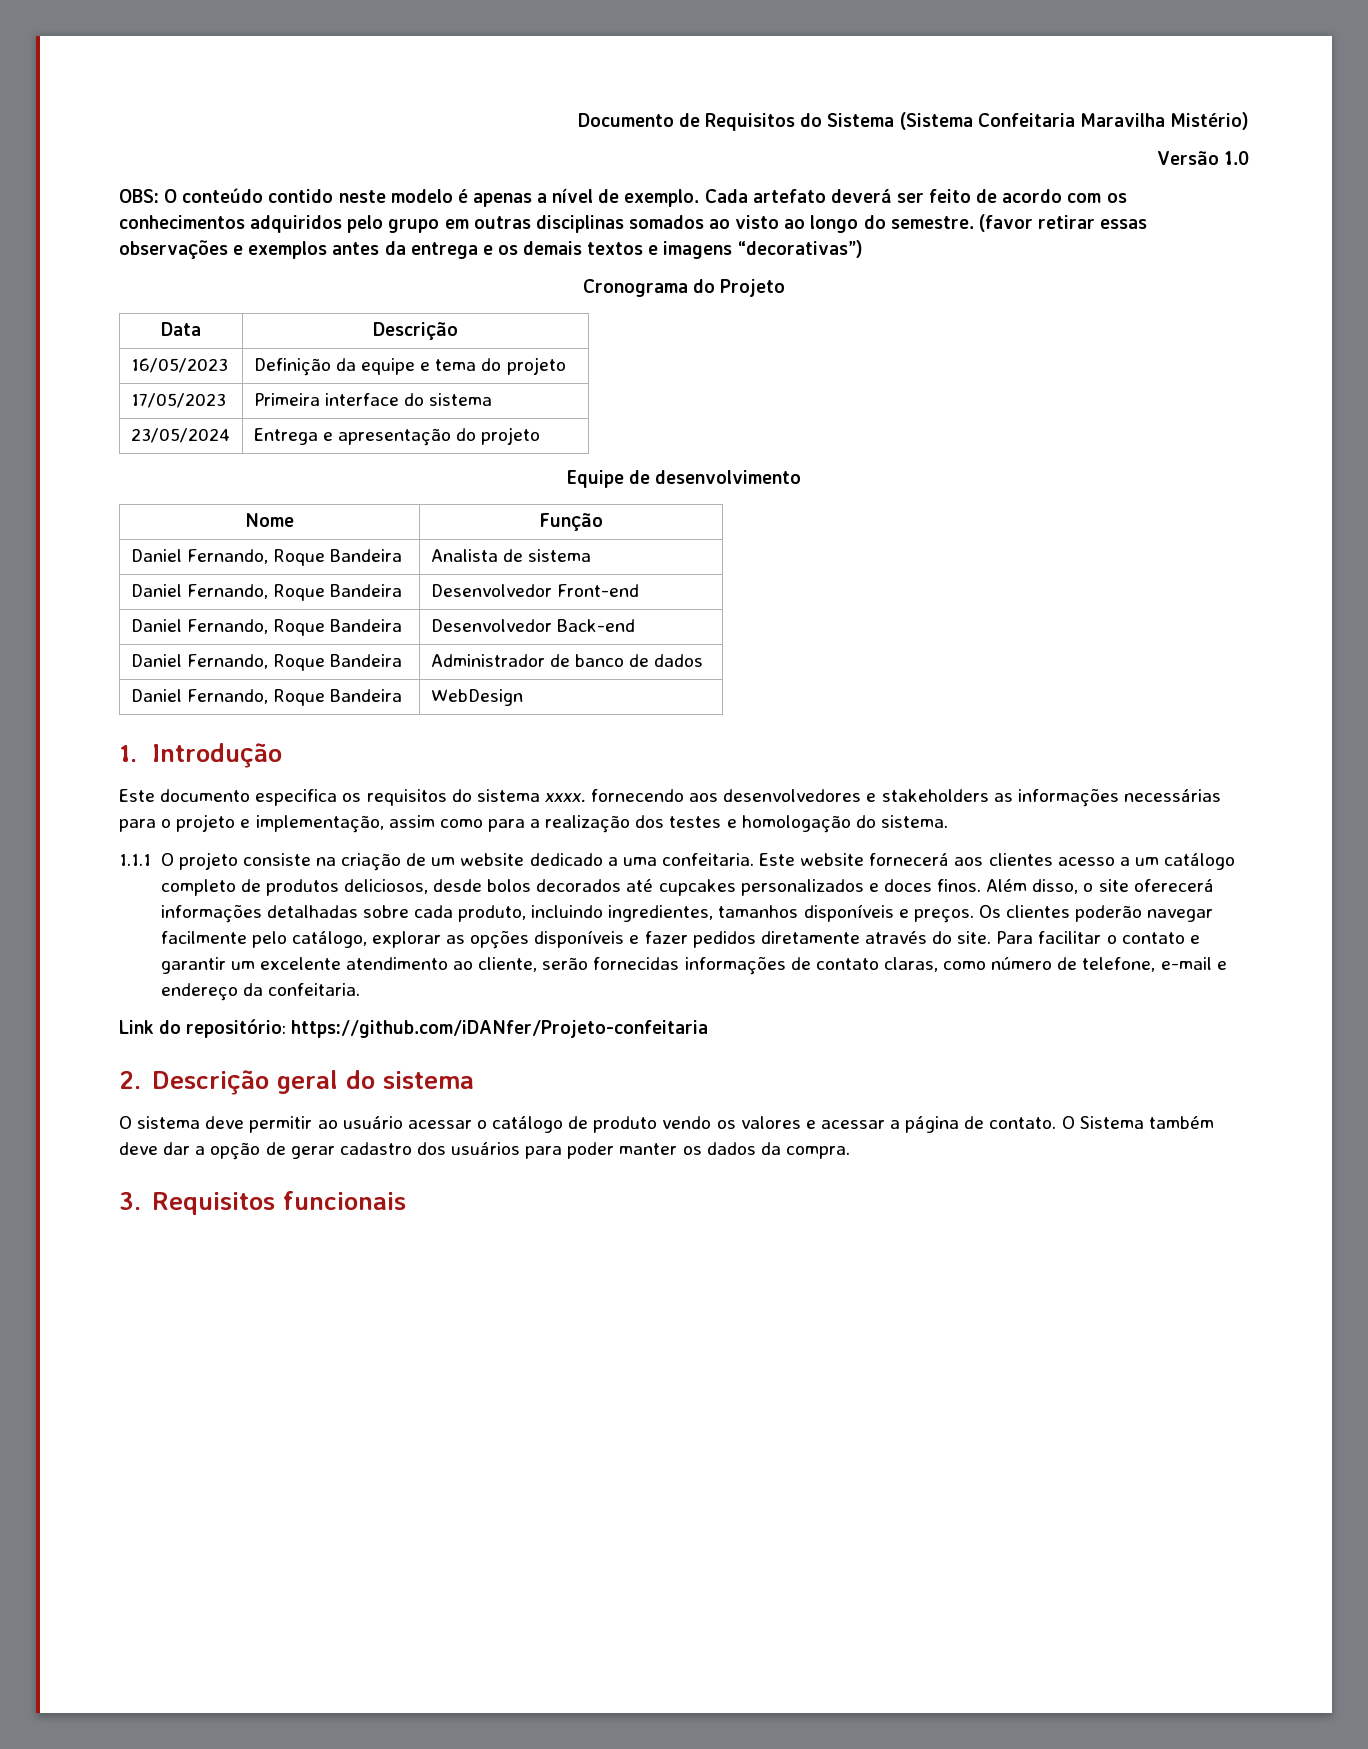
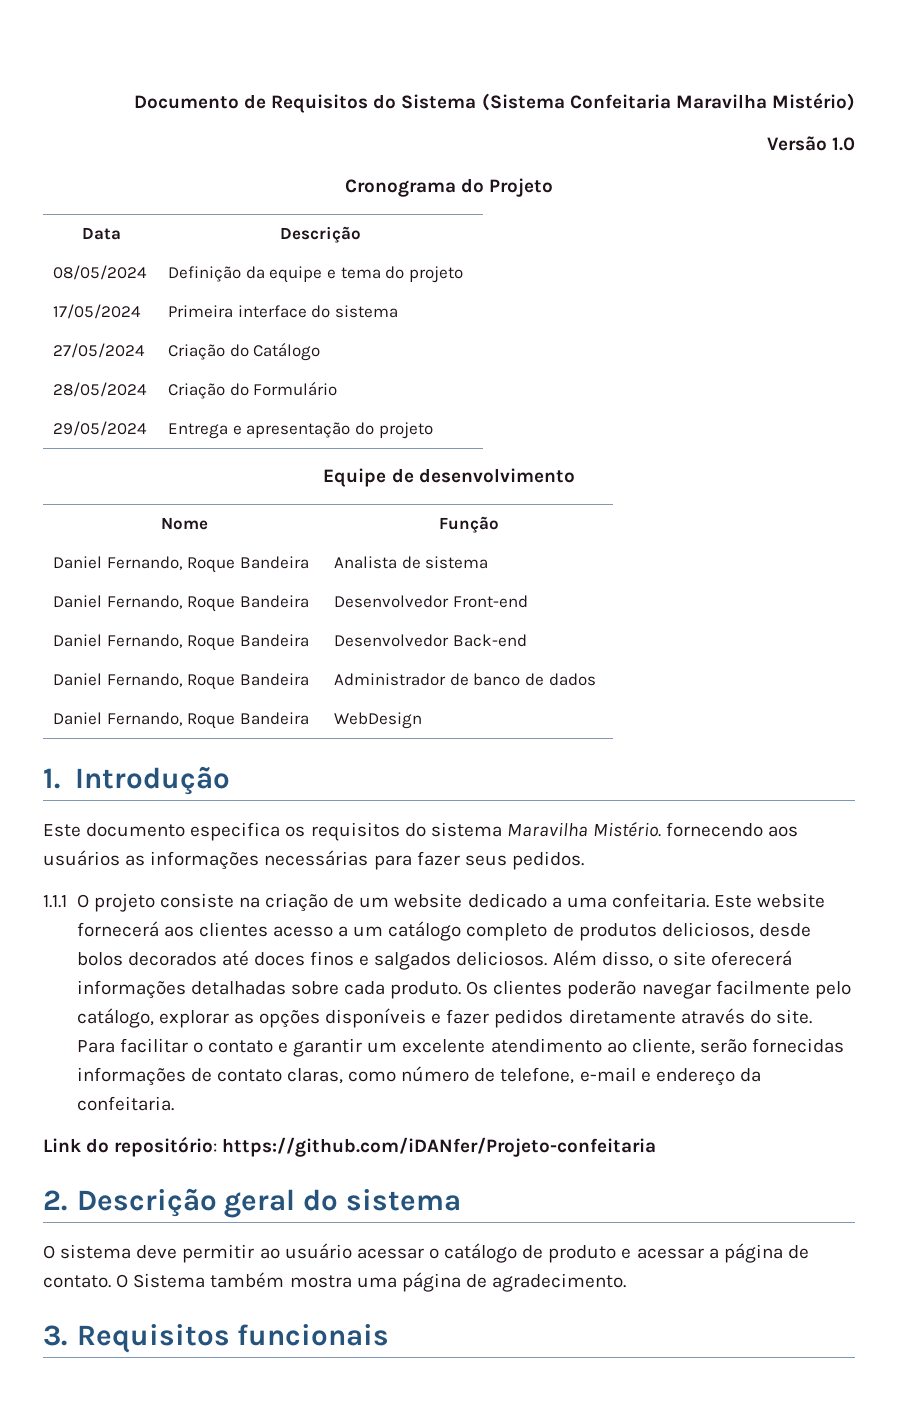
- OBS: O conteúdo contido neste modelo é apenas a nível de exemplo. Cada artefato deverá ser feito de acordo com os conhecimentos adquiridos pelo grupo em outras disciplinas somados ao visto ao longo do semestre. (favor retirar essas observações e exemplos antes da entrega e os demais textos e imagens “decorativas”)
- 16/05/2023 | Definição da equipe e tema do projeto
+ 08/05/2024 | Definição da equipe e tema do projeto
- 17/05/2023 | Primeira interface do sistema
+ 17/05/2024 | Primeira interface do sistema
- 23/05/2024 | Entrega e apresentação do projeto
+ 27/05/2024 | Criação do Catálogo
+ 28/05/2024 | Criação do Formulário
+ 29/05/2024 | Entrega e apresentação do projeto
- Este documento especifica os requisitos do sistema xxxx. fornecendo aos desenvolvedores e stakeholders as informações necessárias para o projeto e implementação, assim como para a realização dos testes e homologação do sistema.
+ Este documento especifica os requisitos do sistema Maravilha Mistério. fornecendo aos usuários as informações necessárias para fazer seus pedidos.
- Este website fornecerá aos clientes acesso a um catálogo completo de produtos deliciosos, desde bolos decorados até cupcakes personalizados e doces finos.
+ Este website fornecerá aos clientes acesso a um catálogo completo de produtos deliciosos, desde bolos decorados até doces finos e salgados deliciosos.
- Além disso, o site oferecerá informações detalhadas sobre cada produto, incluindo ingredientes, tamanhos disponíveis e preços.
+ Além disso, o site oferecerá informações detalhadas sobre cada produto.
- O sistema deve permitir ao usuário acessar o catálogo de produto vendo os valores e acessar a página de contato.
+ O sistema deve permitir ao usuário acessar o catálogo de produto e acessar a página de contato.
- O Sistema também deve dar a opção de gerar cadastro dos usuários para poder manter os dados da compra.
+ O Sistema também mostra uma página de agradecimento.

